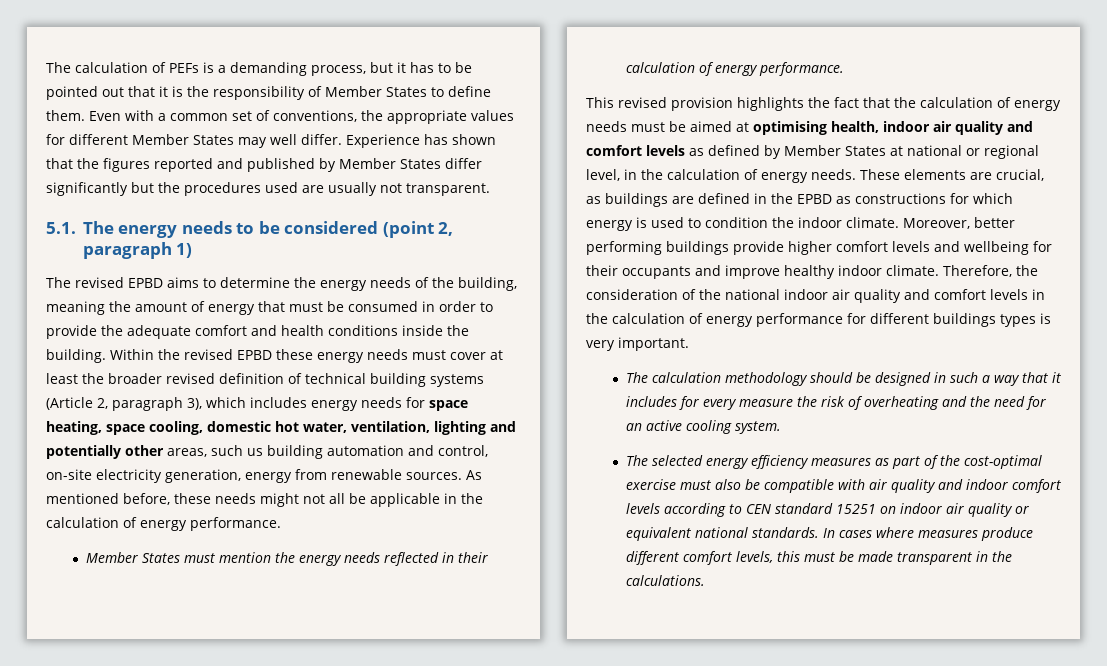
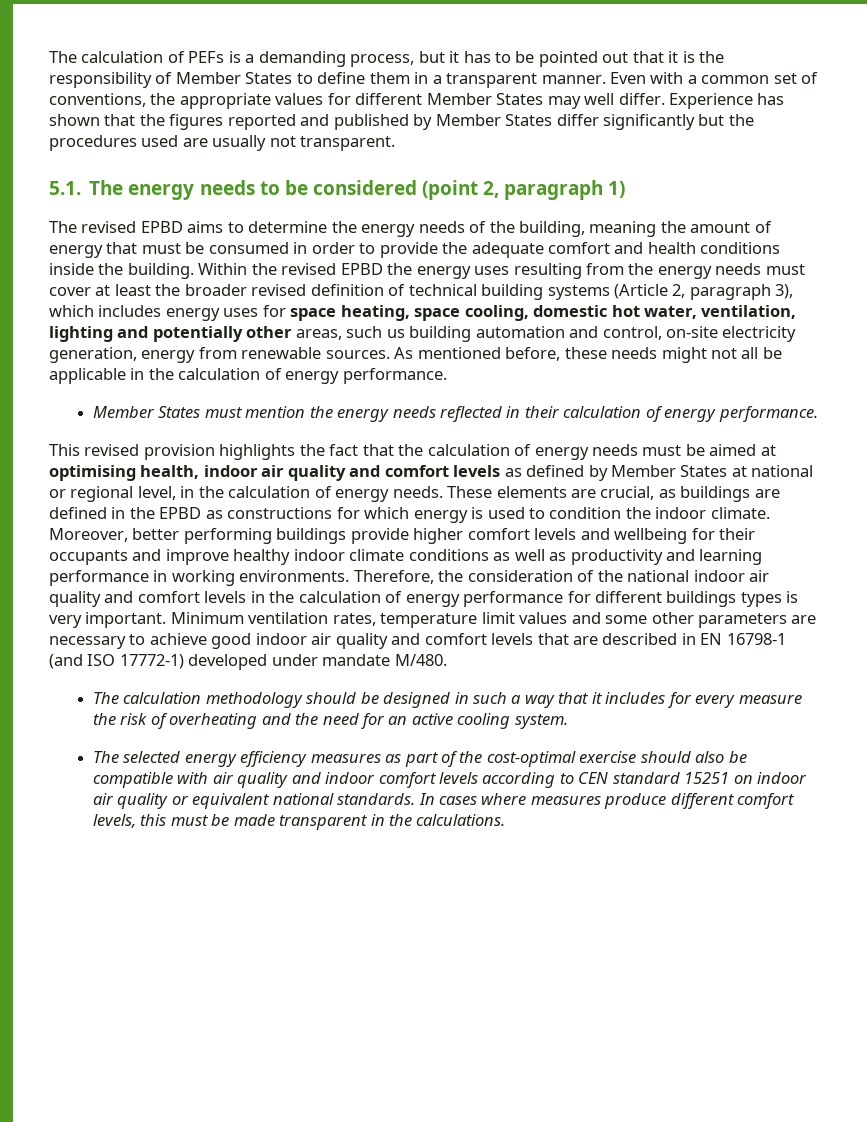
- The calculation of PEFs is a demanding process, but it has to be pointed out that it is the responsibility of Member States to define them.
+ The calculation of PEFs is a demanding process, but it has to be pointed out that it is the responsibility of Member States to define them in a transparent manner.
- Within the revised EPBD these energy needs must cover at least the broader revised definition of technical building systems (Article 2, paragraph 3), which includes energy needs for space heating, space cooling, domestic hot water, ventilation, lighting and potentially other areas, such us building automation and control, on-site electricity generation, energy from renewable sources.
+ Within the revised EPBD the energy uses resulting from the energy needs must cover at least the broader revised definition of technical building systems (Article 2, paragraph 3), which includes energy uses for space heating, space cooling, domestic hot water, ventilation, lighting and potentially other areas, such us building automation and control, on-site electricity generation, energy from renewable sources.
- Moreover, better performing buildings provide higher comfort levels and wellbeing for their occupants and improve healthy indoor climate.
+ Moreover, better performing buildings provide higher comfort levels and wellbeing for their occupants and improve healthy indoor climate conditions as well as productivity and learning performance in working environments.
+ Minimum ventilation rates, temperature limit values and some other parameters are necessary to achieve good indoor air quality and comfort levels that are described in EN 16798-1 (and ISO 17772-1) developed under mandate M/480.
- The selected energy efficiency measures as part of the cost-optimal exercise must also be compatible with air quality and indoor comfort levels according to CEN standard 15251 on indoor air quality or equivalent national standards.
+ The selected energy efficiency measures as part of the cost-optimal exercise should also be compatible with air quality and indoor comfort levels according to CEN standard 15251 on indoor air quality or equivalent national standards.

